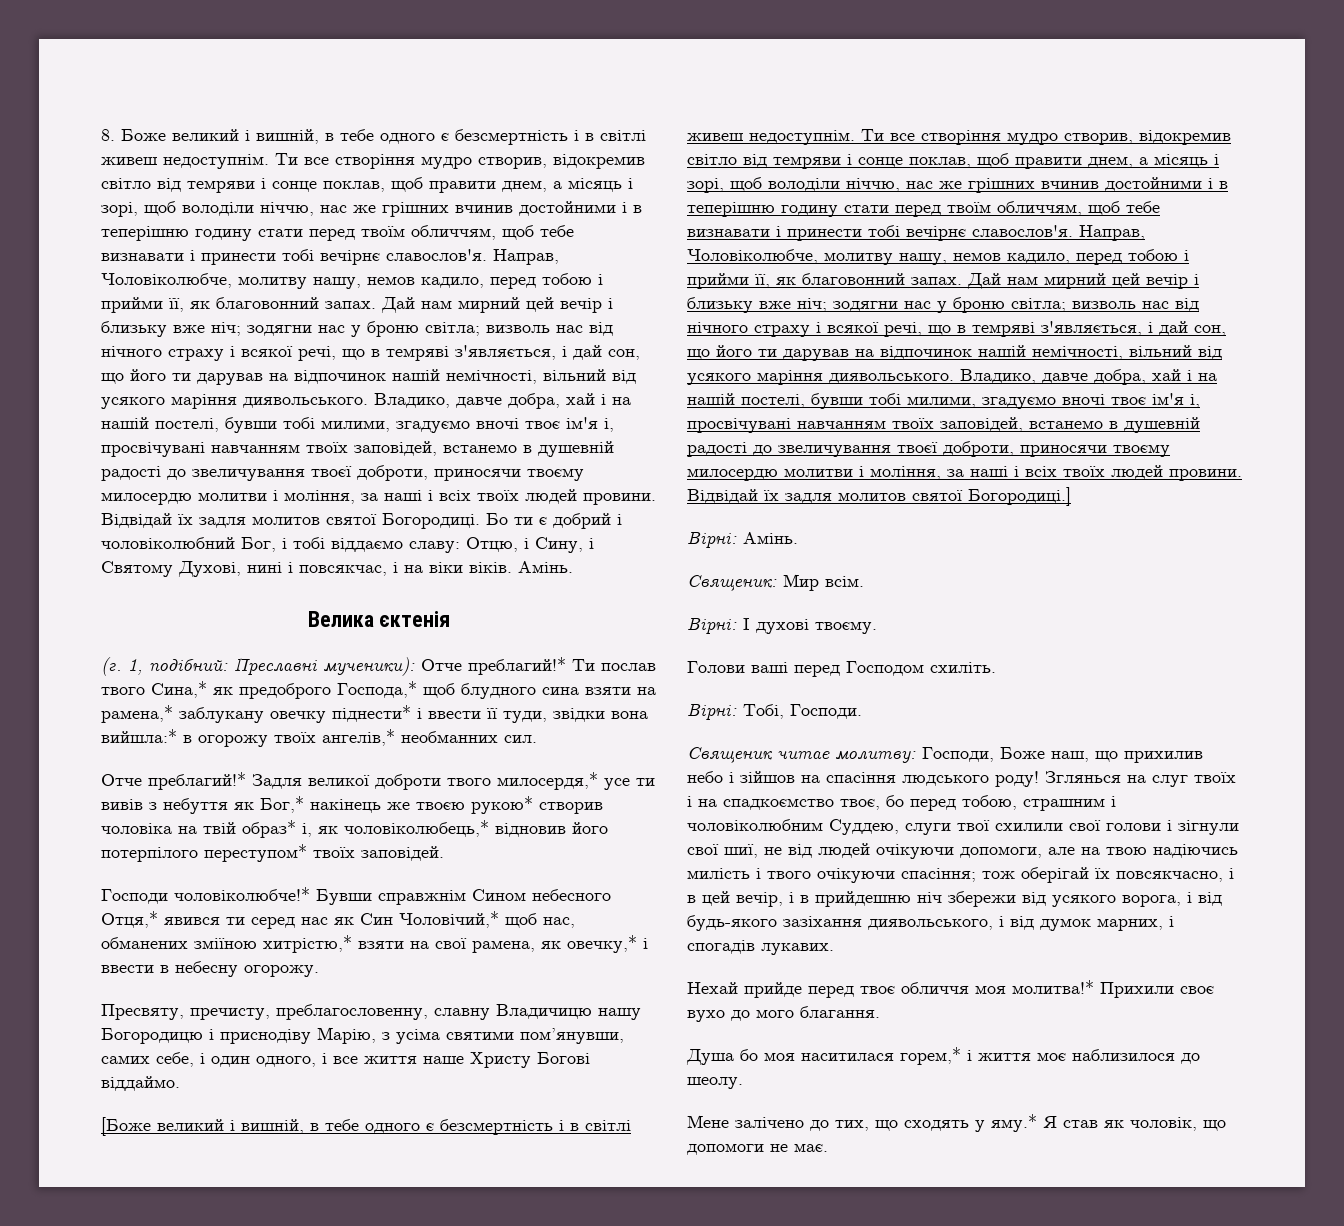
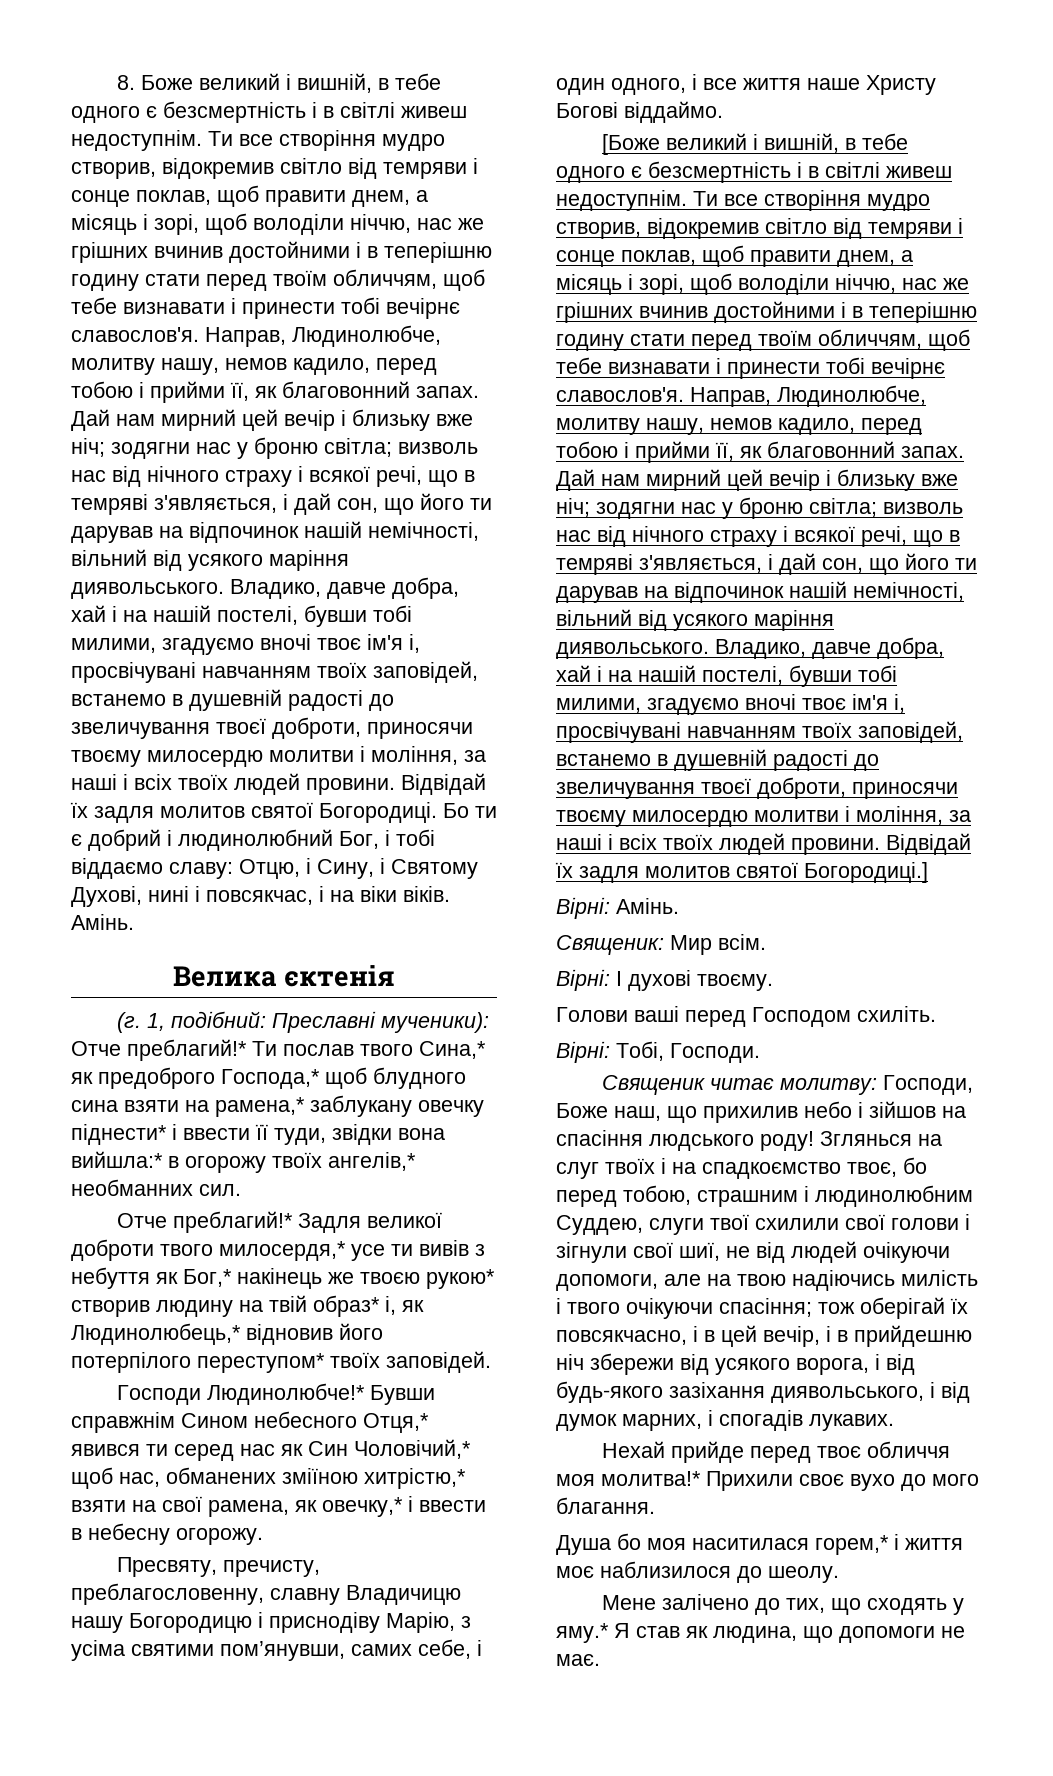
- 8. Боже великий і вишній, в тебе одного є безсмертність і в світлі живеш недоступнім. Ти все створіння мудро створив, відокремив світло від темряви і сонце поклав, щоб правити днем, а місяць і зорі, щоб володіли ніччю, нас же грішних вчинив достойними і в теперішню годину стати перед твоїм обличчям, щоб тебе визнавати і принести тобі вечірнє славослов'я. Направ, Чоловіколюбче, молитву нашу, немов кадило, перед тобою і прийми її, як благовонний запах.
+ 8. Боже великий і вишній, в тебе одного є безсмертність і в світлі живеш недоступнім. Ти все створіння мудро створив, відокремив світло від темряви і сонце поклав, щоб правити днем, а місяць і зорі, щоб володіли ніччю, нас же грішних вчинив достойними і в теперішню годину стати перед твоїм обличчям, щоб тебе визнавати і принести тобі вечірнє славослов'я. Направ, Людинолюбче, молитву нашу, немов кадило, перед тобою і прийми її, як благовонний запах.
- Бо ти є добрий і чоловіколюбний Бог, і тобі віддаємо славу: Отцю, і Сину, і Святому Духові, нині і повсякчас, і на віки віків.
+ Бо ти є добрий і людинолюбний Бог, і тобі віддаємо славу: Отцю, і Сину, і Святому Духові, нині і повсякчас, і на віки віків.
- Отче преблагий!* Задля великої доброти твого милосердя,* усе ти вивів з небуття як Бог,* накінець же твоєю рукою* створив чоловіка на твій образ* і, як чоловіколюбець,* відновив його потерпілого переступом* твоїх заповідей.
+ Отче преблагий!* Задля великої доброти твого милосердя,* усе ти вивів з небуття як Бог,* накінець же твоєю рукою* створив людину на твій образ* і, як Людинолюбець,* відновив його потерпілого переступом* твоїх заповідей.
- Господи чоловіколюбче!* Бувши справжнім Сином небесного Отця,* явився ти серед нас як Син Чоловічий,* щоб нас, обманених зміїною хитрістю,* взяти на свої рамена, як овечку,* і ввести в небесну огорожу.
+ Господи Людинолюбче!* Бувши справжнім Сином небесного Отця,* явився ти серед нас як Син Чоловічий,* щоб нас, обманених зміїною хитрістю,* взяти на свої рамена, як овечку,* і ввести в небесну огорожу.
- [Боже великий і вишній, в тебе одного є безсмертність і в світлі живеш недоступнім. Ти все створіння мудро створив, відокремив світло від темряви і сонце поклав, щоб правити днем, а місяць і зорі, щоб володіли ніччю, нас же грішних вчинив достойними і в теперішню годину стати перед твоїм обличчям, щоб тебе визнавати і принести тобі вечірнє славослов'я. Направ, Чоловіколюбче, молитву нашу, немов кадило, перед тобою і прийми її, як благовонний запах.
+ [Боже великий і вишній, в тебе одного є безсмертність і в світлі живеш недоступнім. Ти все створіння мудро створив, відокремив світло від темряви і сонце поклав, щоб правити днем, а місяць і зорі, щоб володіли ніччю, нас же грішних вчинив достойними і в теперішню годину стати перед твоїм обличчям, щоб тебе визнавати і принести тобі вечірнє славослов'я. Направ, Людинолюбче, молитву нашу, немов кадило, перед тобою і прийми її, як благовонний запах.
- Зглянься на слуг твоїх і на спадкоємство твоє, бо перед тобою, страшним і чоловіколюбним Суддею, слуги твої схилили свої голови і зігнули свої шиї, не від людей очікуючи допомоги, але на твою надіючись милість і твого очікуючи спасіння;
+ Зглянься на слуг твоїх і на спадкоємство твоє, бо перед тобою, страшним і людинолюбним Суддею, слуги твої схилили свої голови і зігнули свої шиї, не від людей очікуючи допомоги, але на твою надіючись милість і твого очікуючи спасіння;
- Мене залічено до тих, що сходять у яму.* Я став як чоловік, що допомоги не має.
+ Мене залічено до тих, що сходять у яму.* Я став як людина, що допомоги не має.

